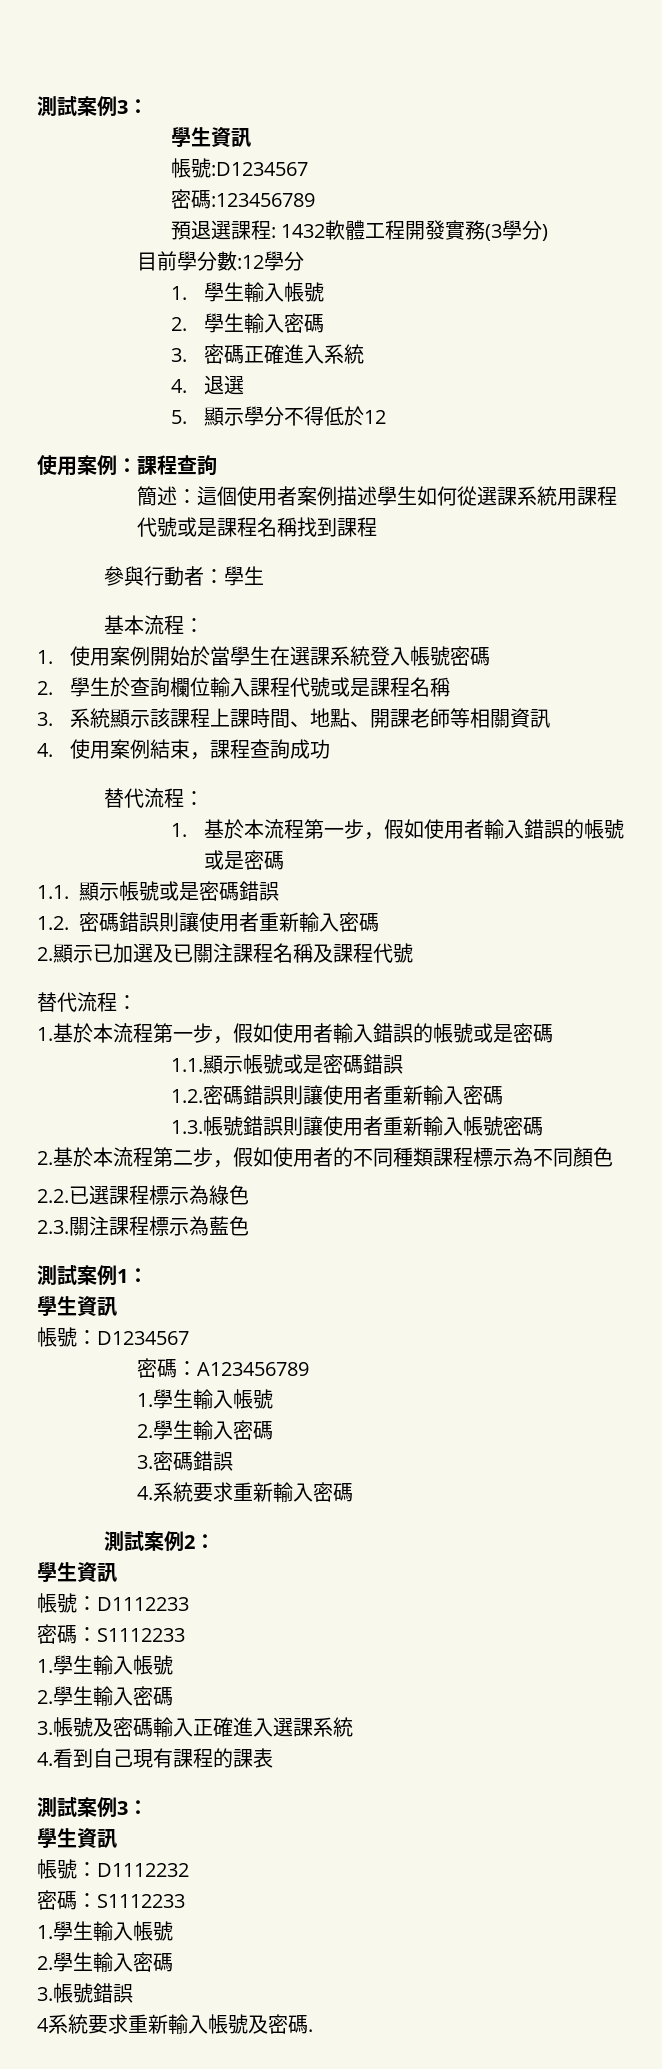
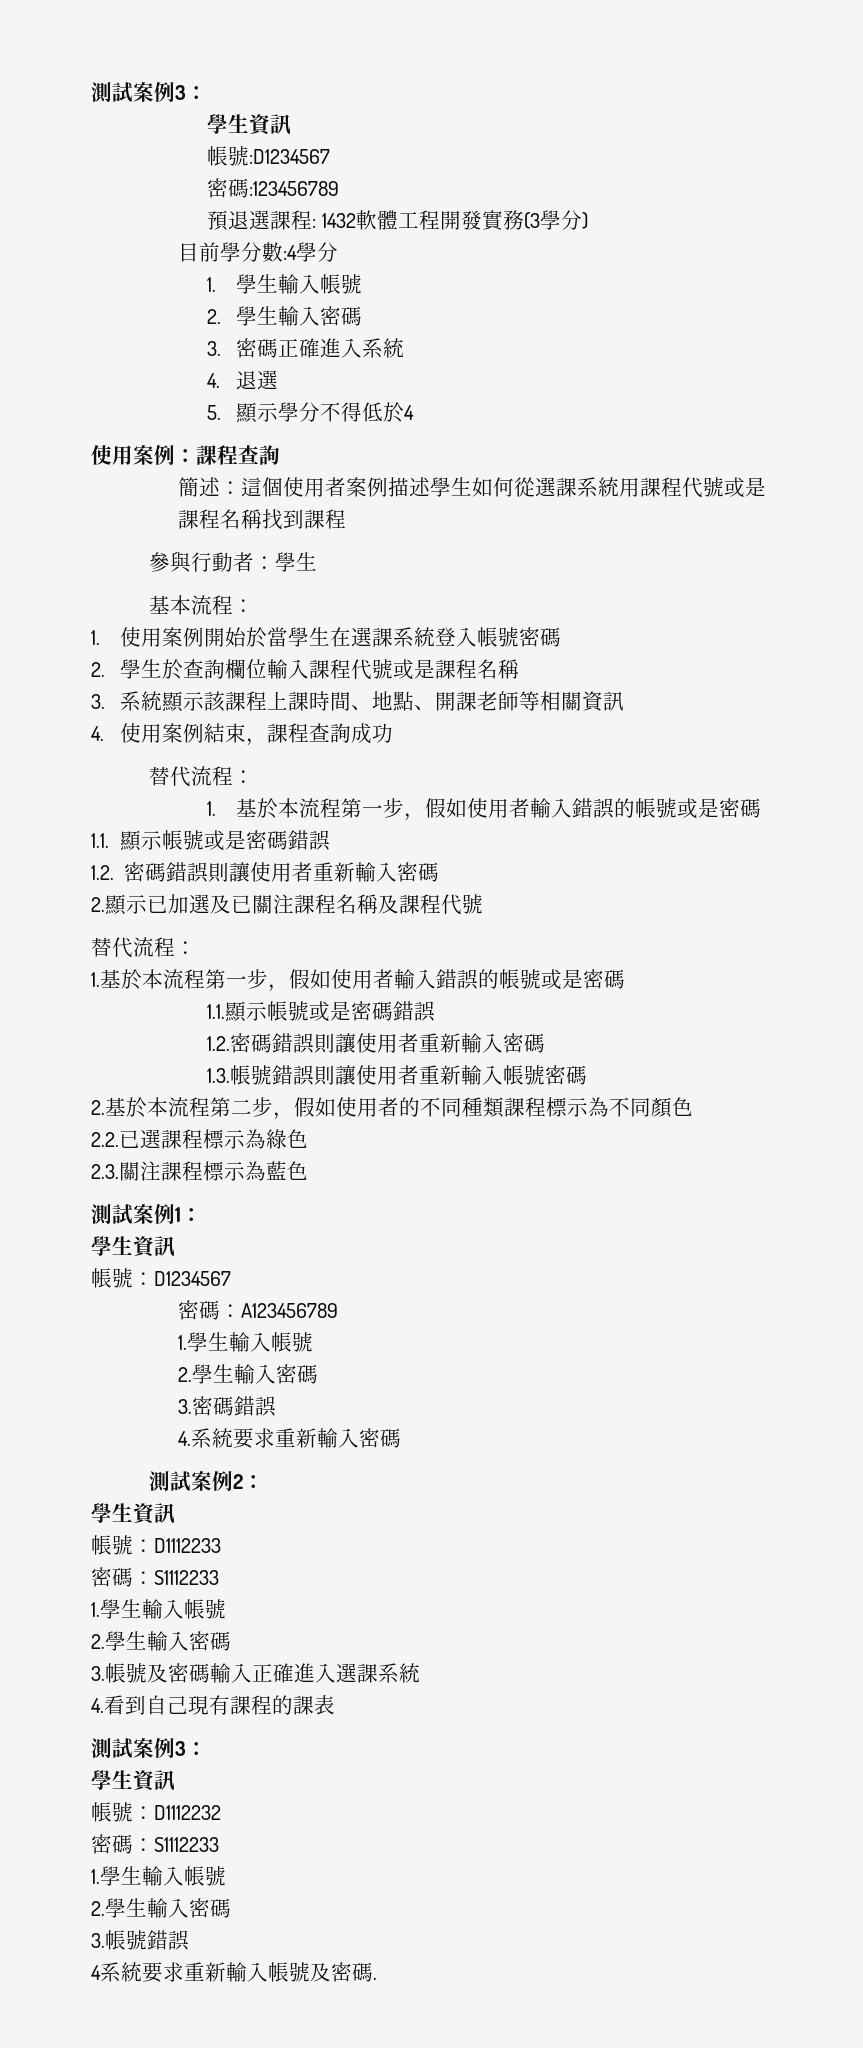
- 目前學分數:12學分
+ 目前學分數:4學分
- 5.顯示學分不得低於12
+ 5.顯示學分不得低於4

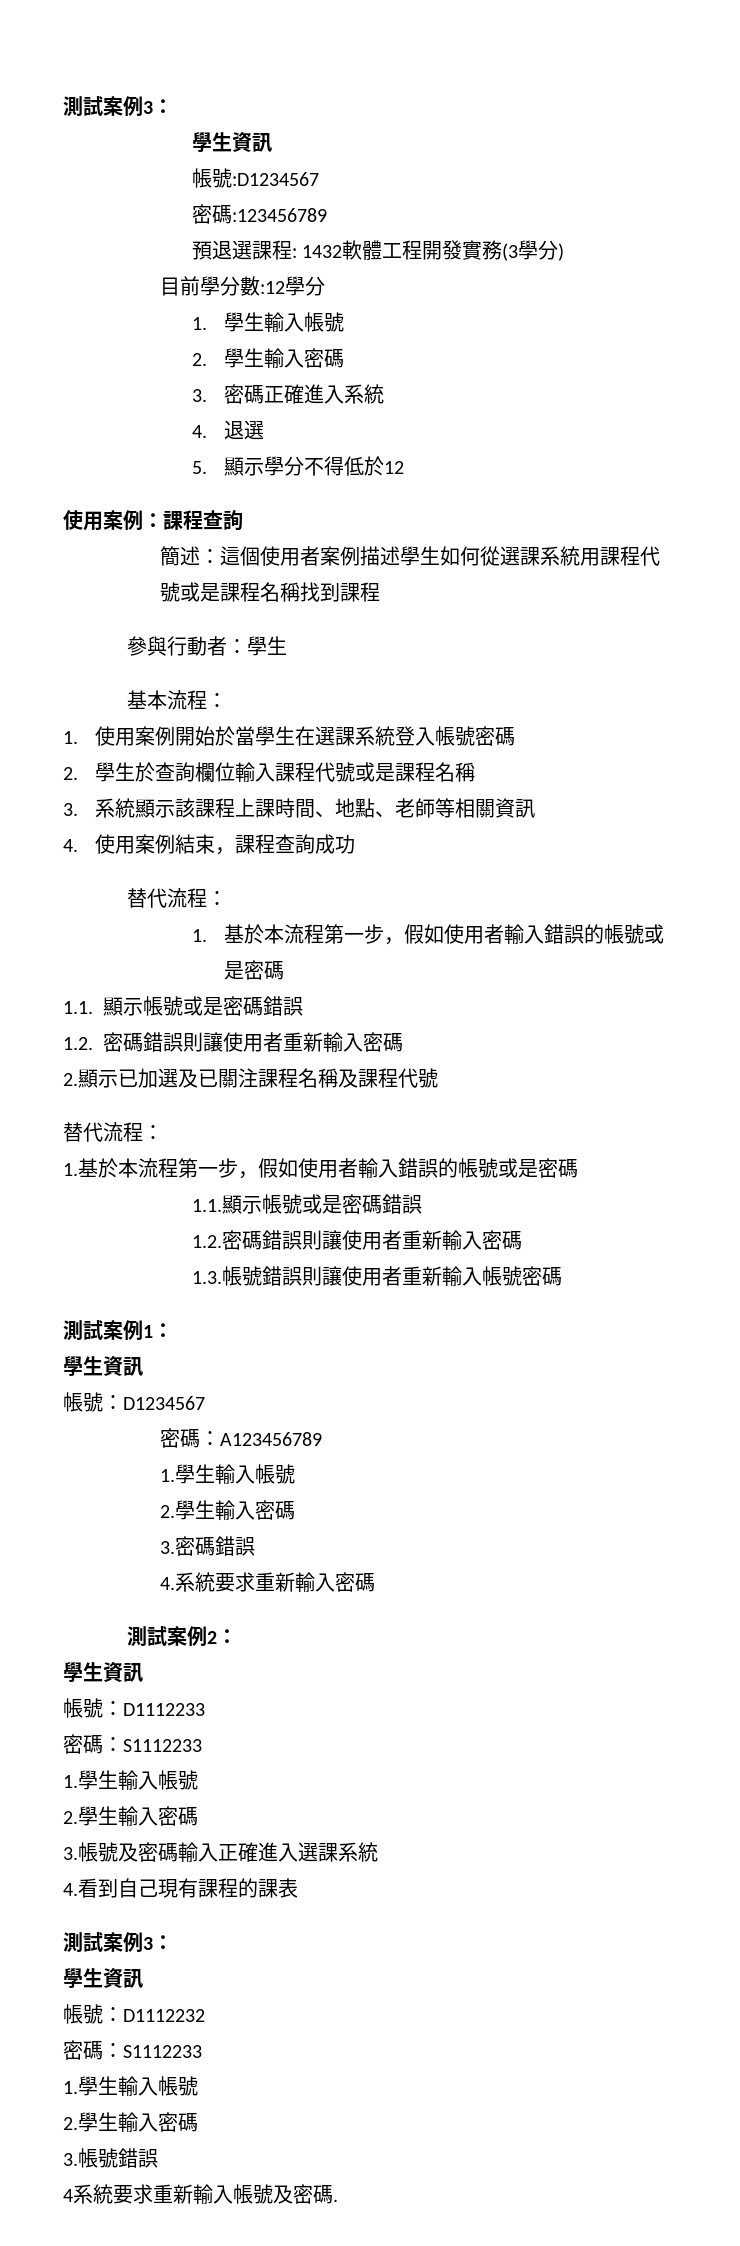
- 目前學分數:4學分
+ 目前學分數:12學分
- 5.顯示學分不得低於4
+ 5.顯示學分不得低於12
- 3.系統顯示該課程上課時間、地點、開課老師等相關資訊
+ 3.系統顯示該課程上課時間、地點、老師等相關資訊
- 2.基於本流程第二步，假如使用者的不同種類課程標示為不同顏色
- 2.2.已選課程標示為綠色
- 2.3.關注課程標示為藍色

